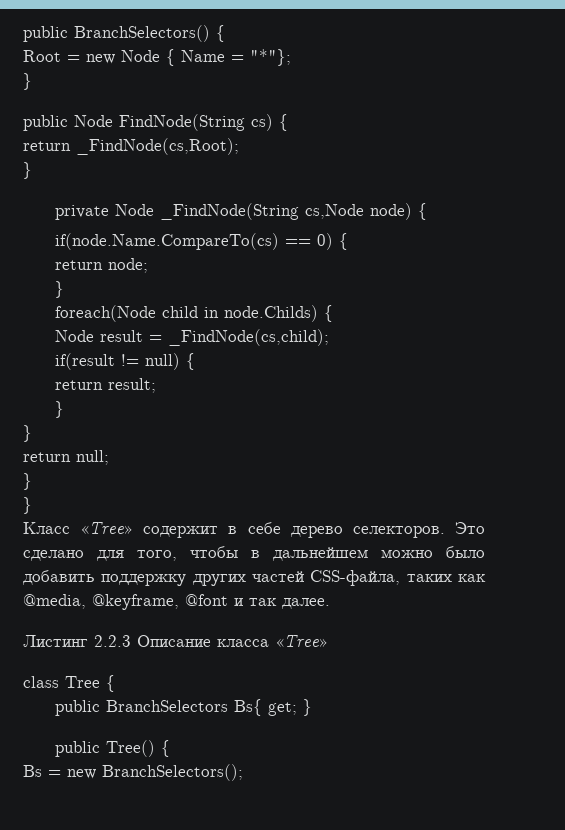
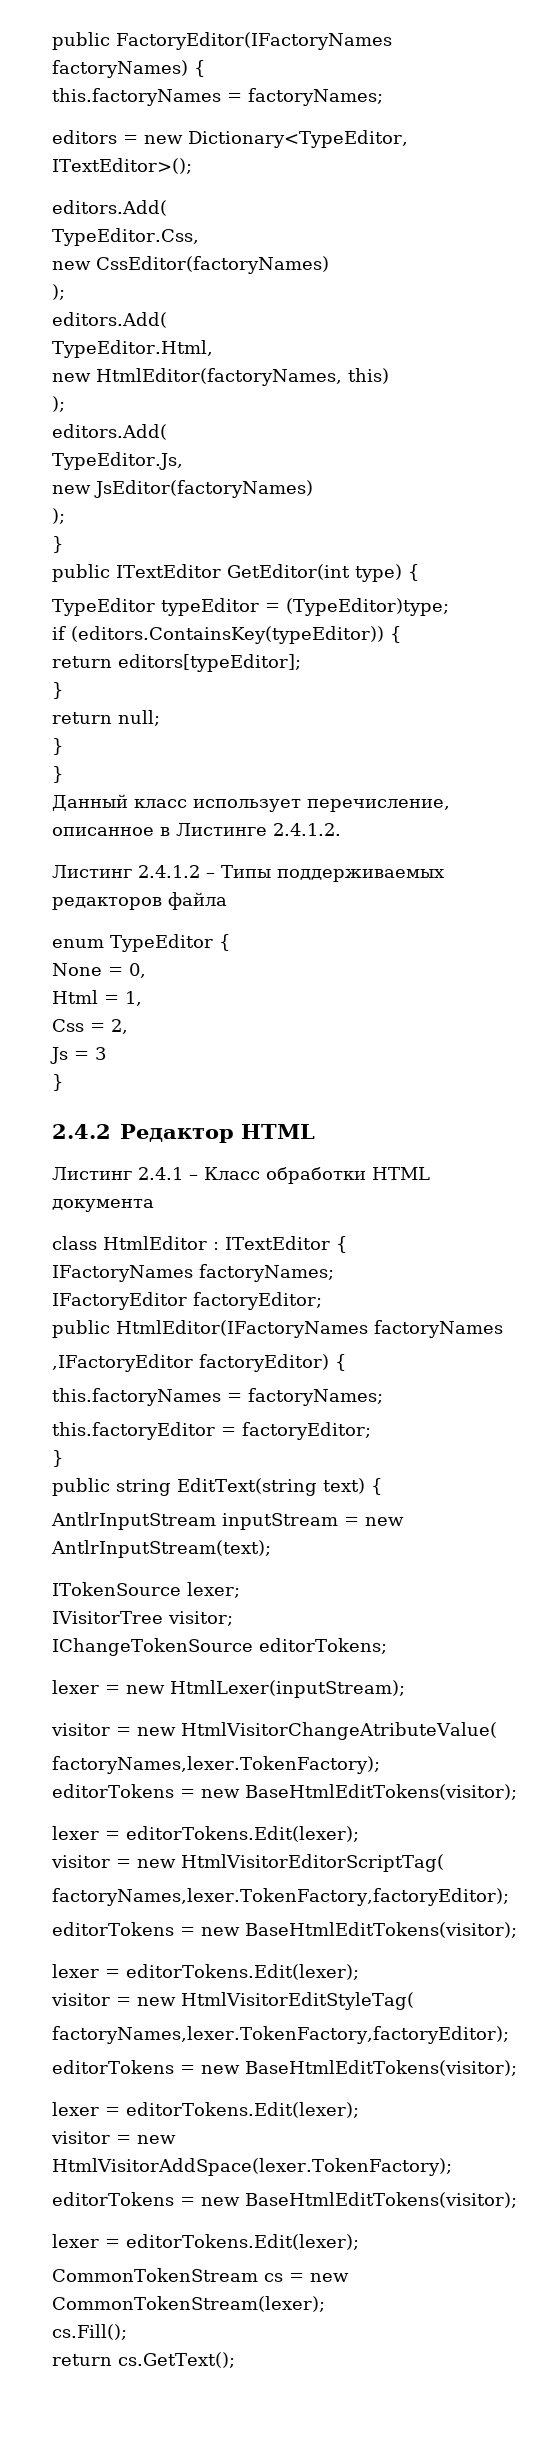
- public BranchSelectors() {
- Root = new Node { Name = "*"};
+ public FactoryEditor(IFactoryNames factoryNames) {
+ this.factoryNames = factoryNames;
+ editors = new Dictionary<TypeEditor, ITextEditor>();
+ editors.Add(
+ TypeEditor.Css,
+ new CssEditor(factoryNames)
+ );
+ editors.Add(
+ TypeEditor.Html,
+ new HtmlEditor(factoryNames, this)
+ );
+ editors.Add(
+ TypeEditor.Js,
+ new JsEditor(factoryNames)
+ );
  }
- public Node FindNode(String cs) {
- return _FindNode(cs,Root);
- }
- private Node _FindNode(String cs,Node node) {
- if(node.Name.CompareTo(cs) == 0) {
- return node;
- }
- foreach(Node child in node.Childs) {
- Node result = _FindNode(cs,child);
- if(result != null) {
- return result;
- }
+ public ITextEditor GetEditor(int type) {
+ TypeEditor typeEditor = (TypeEditor)type;
+ if (editors.ContainsKey(typeEditor)) {
+ return editors[typeEditor];
- Класс «Tree» содержит в себе дерево селекторов. Это сделано для того, чтобы в дальнейшем можно было добавить поддержку других частей CSS-файла, таких как @media, @keyframe, @font и так далее.
- Листинг 2.2.3 Описание класса «Tree»
- class Tree {
- public BranchSelectors Bs{ get; }
- public Tree() {
- Bs = new BranchSelectors();
+ Данный класс использует перечисление, описанное в Листинге 2.4.1.2.
+ Листинг 2.4.1.2 – Типы поддерживаемых редакторов файла
+ enum TypeEditor {
+ None = 0,
+ Html = 1,
+ Css = 2,
+ Js = 3
+ }
+ 2.4.2 Редактор HTML
+ Листинг 2.4.1 – Класс обработки HTML документа
+ class HtmlEditor : ITextEditor {
+ IFactoryNames factoryNames;
+ IFactoryEditor factoryEditor;
+ public HtmlEditor(IFactoryNames factoryNames
+ ,IFactoryEditor factoryEditor) {
+ this.factoryNames = factoryNames;
+ this.factoryEditor = factoryEditor;
+ }
+ public string EditText(string text) {
+ AntlrInputStream inputStream = new AntlrInputStream(text);
+ ITokenSource lexer;
+ IVisitorTree visitor;
+ IChangeTokenSource editorTokens;
+ lexer = new HtmlLexer(inputStream);
+ visitor = new HtmlVisitorChangeAtributeValue(
+ factoryNames,lexer.TokenFactory);
+ editorTokens = new BaseHtmlEditTokens(visitor);
+ lexer = editorTokens.Edit(lexer);
+ visitor = new HtmlVisitorEditorScriptTag(
+ factoryNames,lexer.TokenFactory,factoryEditor);
+ editorTokens = new BaseHtmlEditTokens(visitor);
+ lexer = editorTokens.Edit(lexer);
+ visitor = new HtmlVisitorEditStyleTag(
+ factoryNames,lexer.TokenFactory,factoryEditor);
+ editorTokens = new BaseHtmlEditTokens(visitor);
+ lexer = editorTokens.Edit(lexer);
+ visitor = new HtmlVisitorAddSpace(lexer.TokenFactory);
+ editorTokens = new BaseHtmlEditTokens(visitor);
+ lexer = editorTokens.Edit(lexer);
+ CommonTokenStream cs = new CommonTokenStream(lexer);
+ cs.Fill();
+ return cs.GetText();

